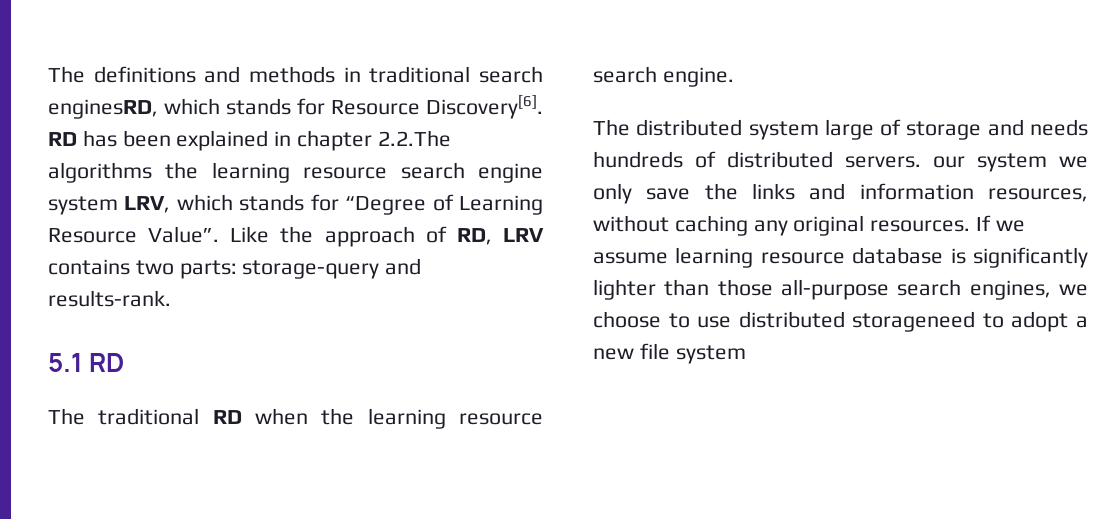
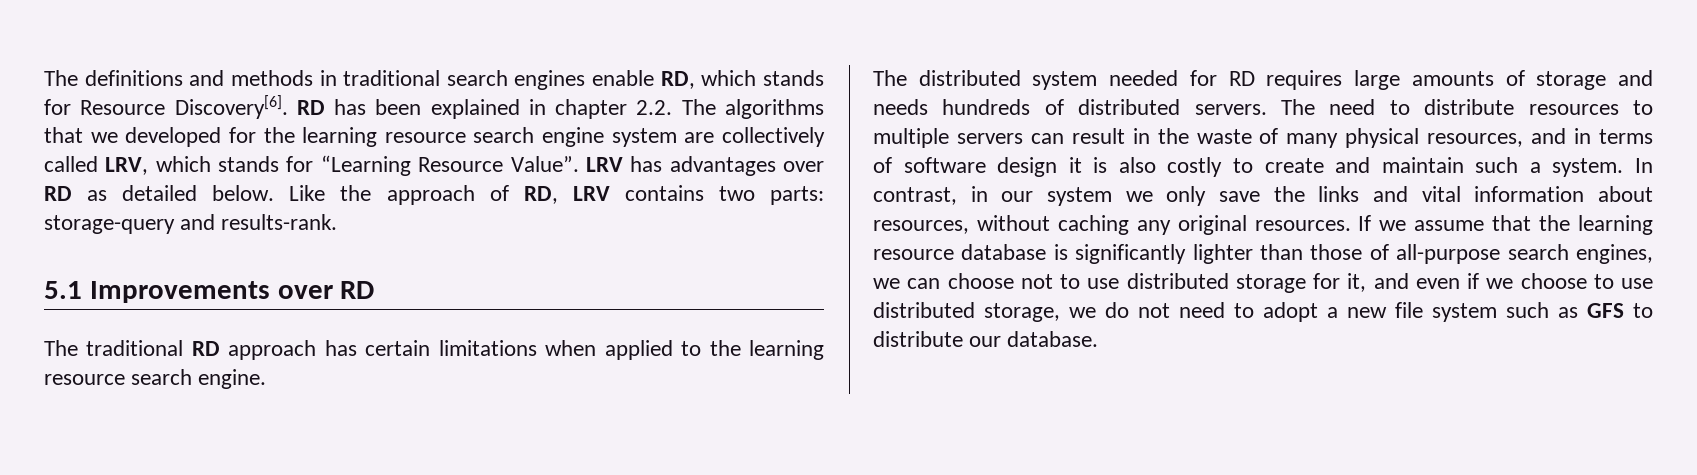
- The definitions and methods in traditional search enginesRD, which stands for Resource Discovery[6].
+ The definitions and methods in traditional search engines enable RD, which stands for Resource Discovery[6].
- RD has been explained in chapter 2.2.The algorithms the learning resource search engine system LRV, which stands for “Degree of Learning Resource Value”.
+ RD has been explained in chapter 2.2. The algorithms that we developed for the learning resource search engine system are collectively called LRV, which stands for “Learning Resource Value”. LRV has advantages over RD as detailed below.
- 5.1 RD
+ 5.1 Improvements over RD
- The traditional RD when the learning resource search engine.
+ The traditional RD approach has certain limitations when applied to the learning resource search engine.
- The distributed system large of storage and needs hundreds of distributed servers. our system we only save the links and information resources, without caching any original resources.
+ The distributed system needed for RD requires large amounts of storage and needs hundreds of distributed servers. The need to distribute resources to multiple servers can result in the waste of many physical resources, and in terms of software design it is also costly to create and maintain such a system. In contrast, in our system we only save the links and vital information about resources, without caching any original resources.
- If we assume learning resource database is significantly lighter than those all-purpose search engines, we choose to use distributed storageneed to adopt a new file system
+ If we assume that the learning resource database is significantly lighter than those of all-purpose search engines, we can choose not to use distributed storage for it, and even if we choose to use distributed storage, we do not need to adopt a new file system such as GFS to distribute our database.

